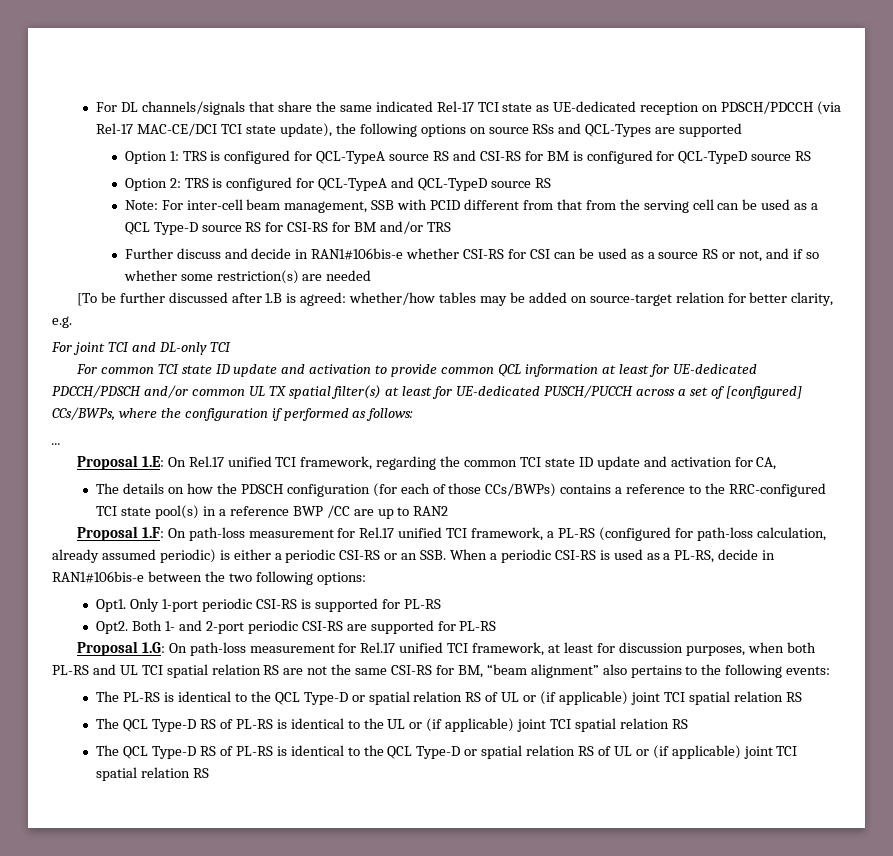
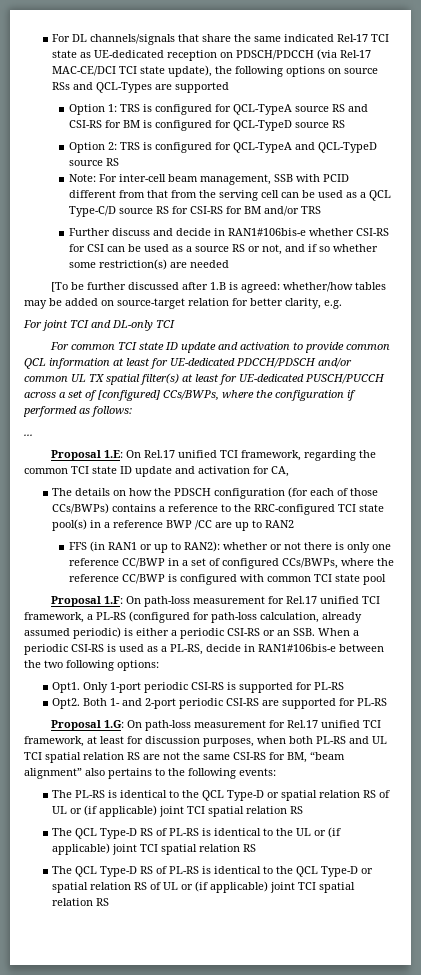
- Note: For inter-cell beam management, SSB with PCID different from that from the serving cell can be used as a QCL Type-D source RS for CSI-RS for BM and/or TRS
+ Note: For inter-cell beam management, SSB with PCID different from that from the serving cell can be used as a QCL Type-C/D source RS for CSI-RS for BM and/or TRS
+ FFS (in RAN1 or up to RAN2): whether or not there is only one reference CC/BWP in a set of configured CCs/BWPs, where the reference CC/BWP is configured with common TCI state pool

